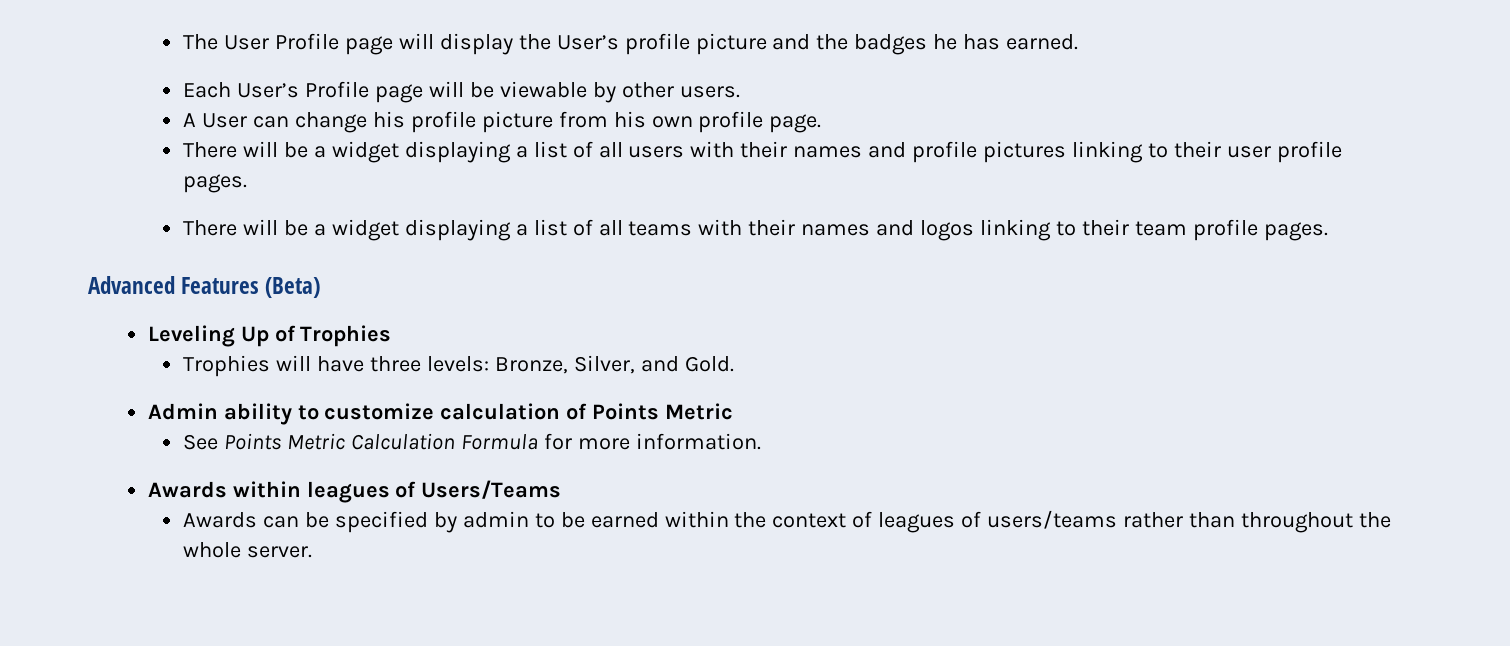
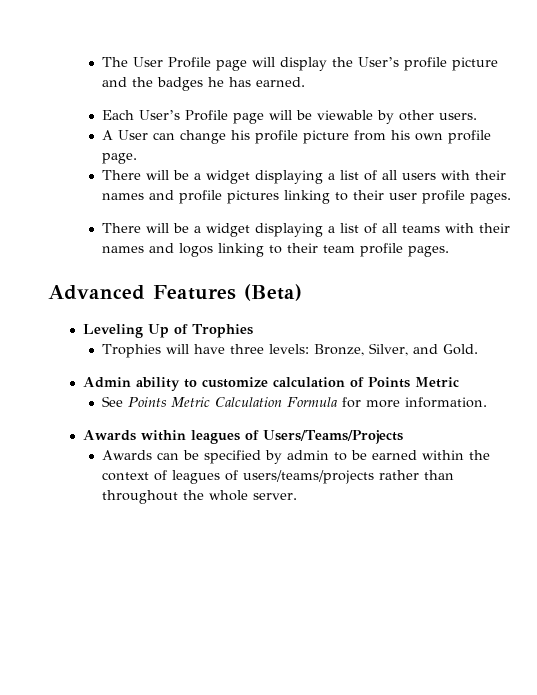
- Awards within leagues of Users/Teams
+ Awards within leagues of Users/Teams/Projects
- Awards can be specified by admin to be earned within the context of leagues of users/teams rather than throughout the whole server.
+ Awards can be specified by admin to be earned within the context of leagues of users/teams/projects rather than throughout the whole server.

